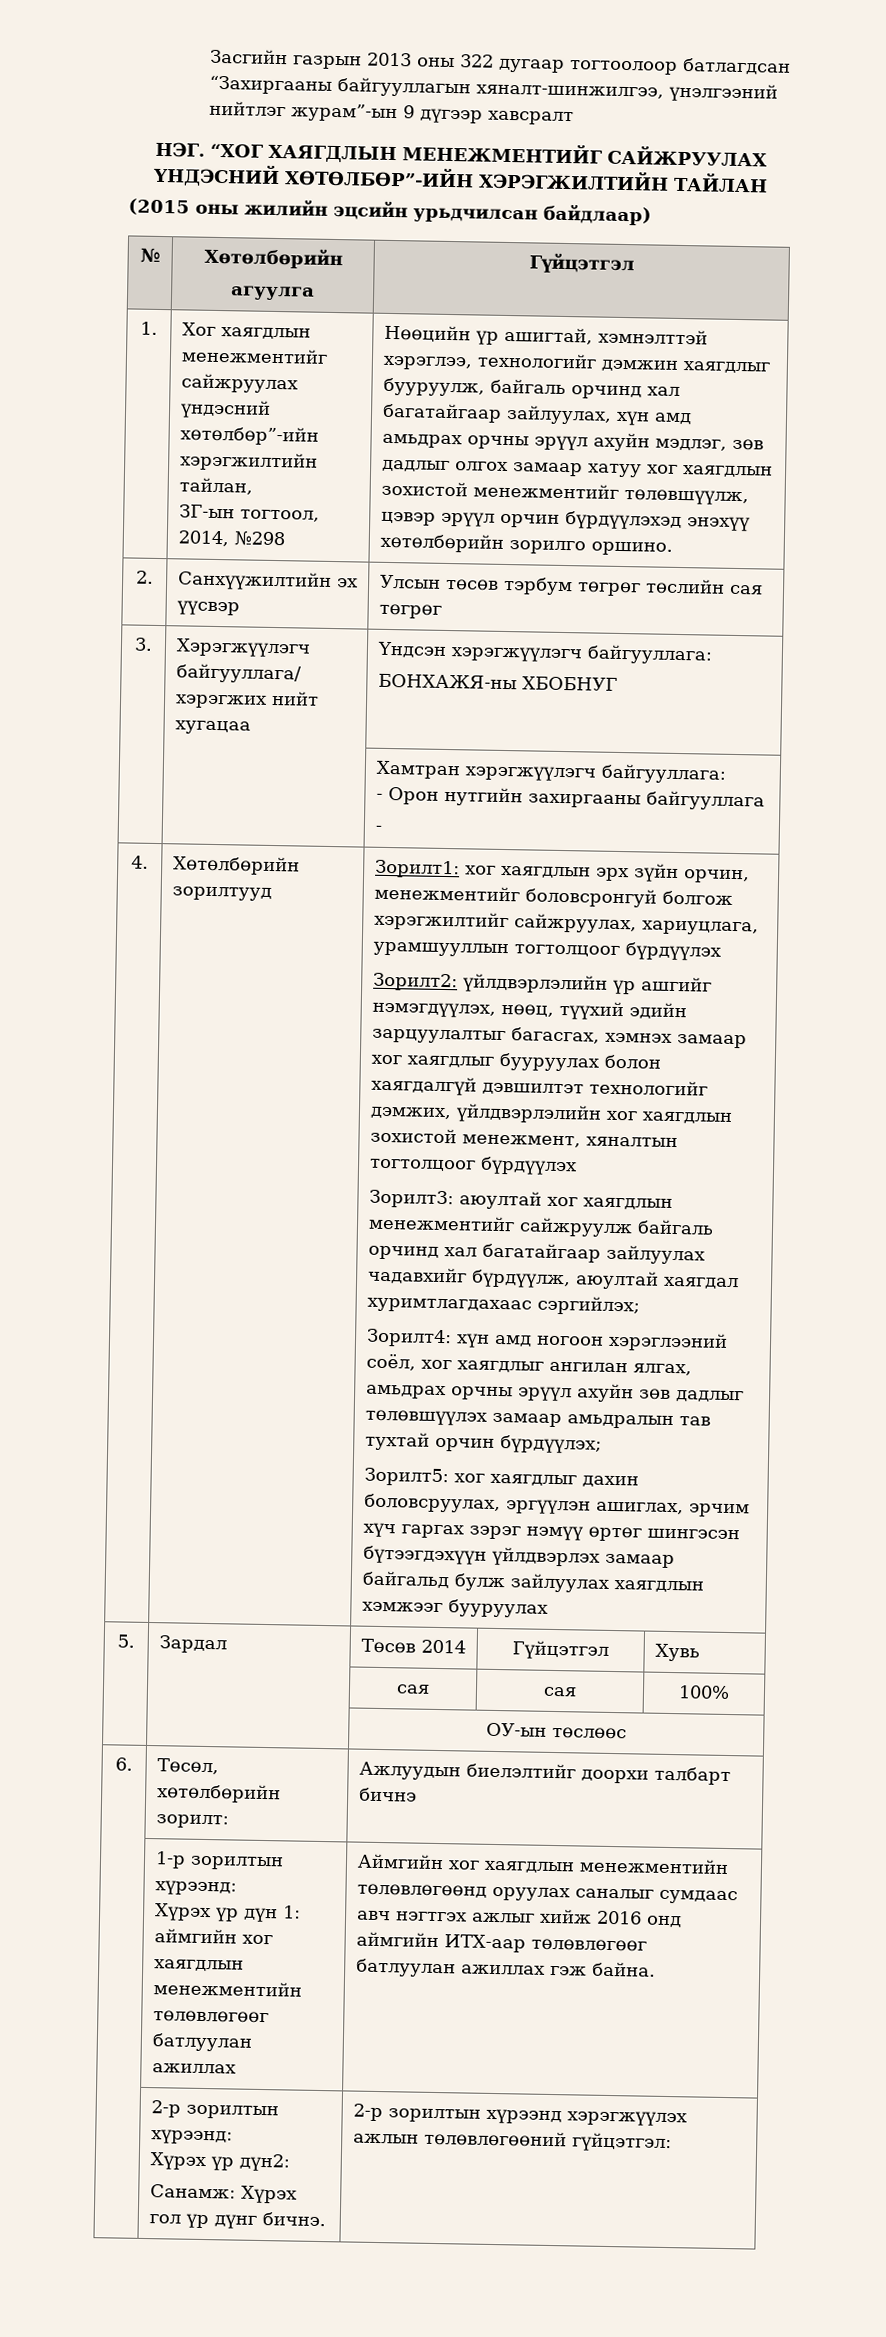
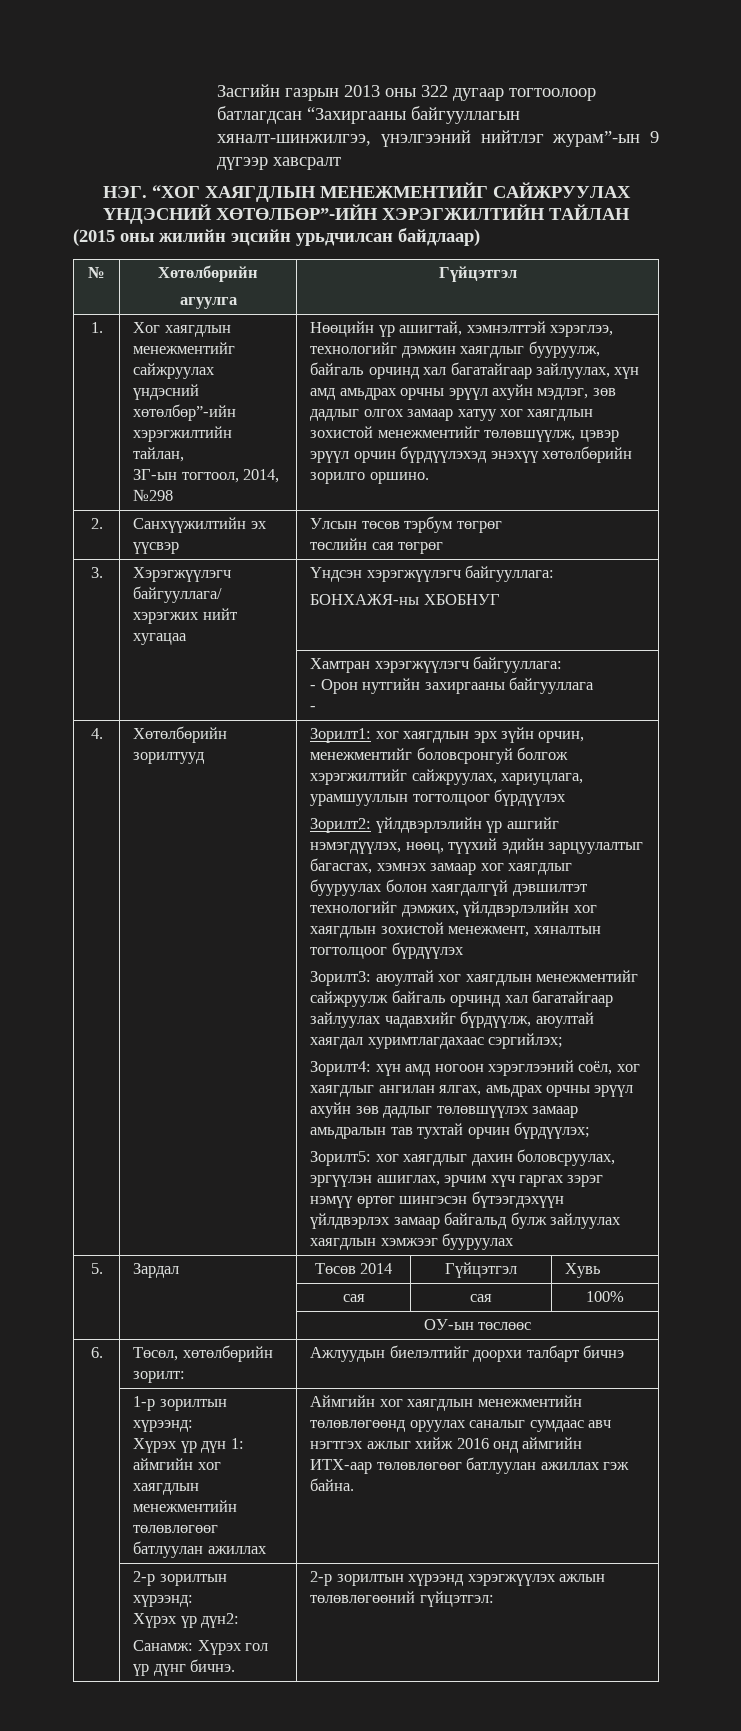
- 2. | Санхүүжилтийн эх үүсвэр | Улсын төсөв тэрбум төгрөг төслийн сая төгрөг
+ 2. | Санхүүжилтийн эх үүсвэр | Улсын төсөв тэрбум төгрөг
+ төслийн сая төгрөг

